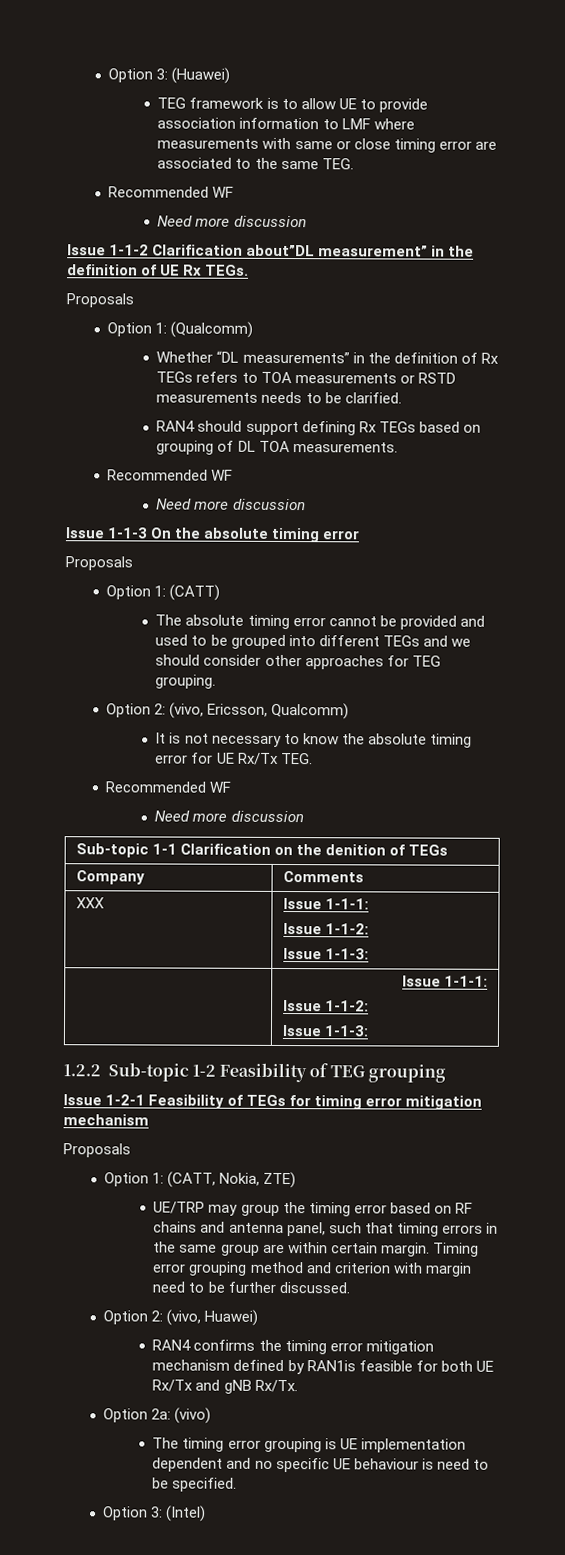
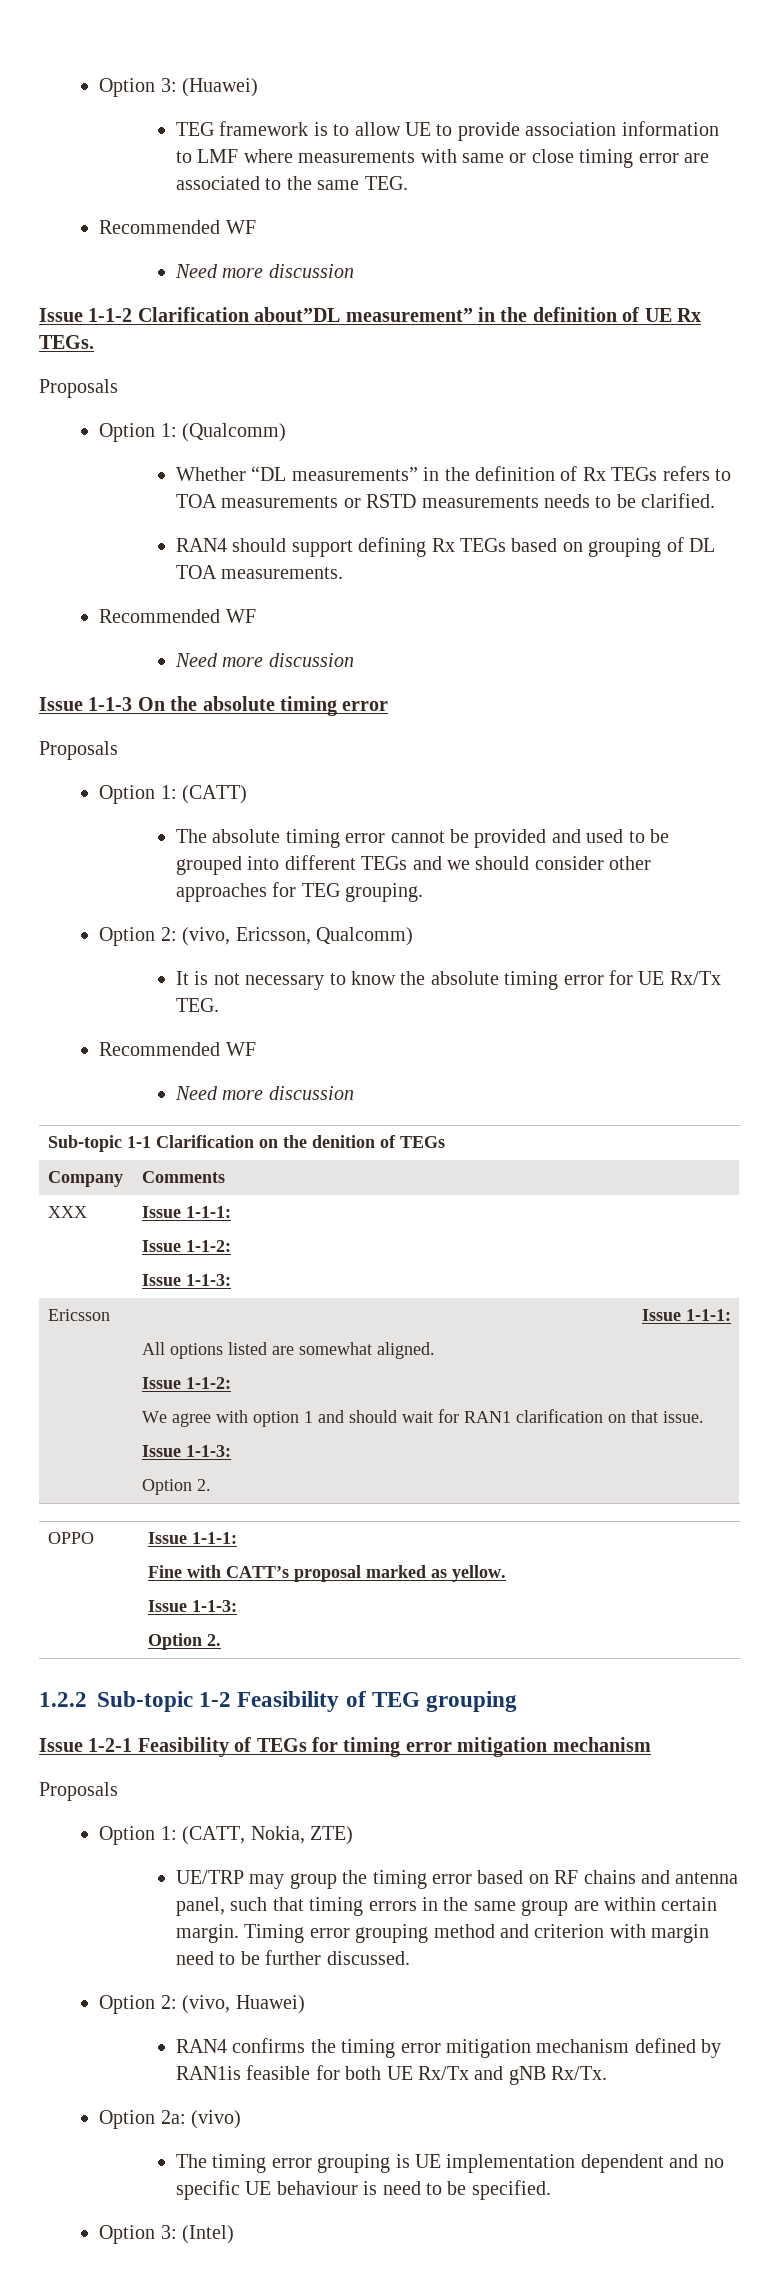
  XXX | Issue 1-1-1:
  Issue 1-1-2:
  Issue 1-1-3:
- | Issue 1-1-1:
+ Ericsson | Issue 1-1-1:
+ All options listed are somewhat aligned.
  Issue 1-1-2:
+ We agree with option 1 and should wait for RAN1 clarification on that issue.
  Issue 1-1-3:
+ Option 2.
+ OPPO | Issue 1-1-1:
+ Fine with CATT’s proposal marked as yellow.
+ Issue 1-1-3:
+ Option 2.

